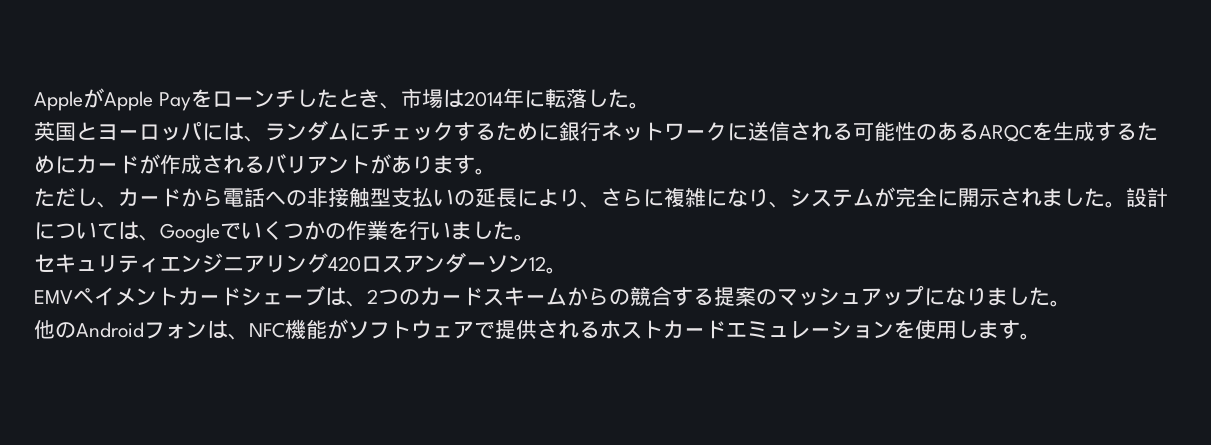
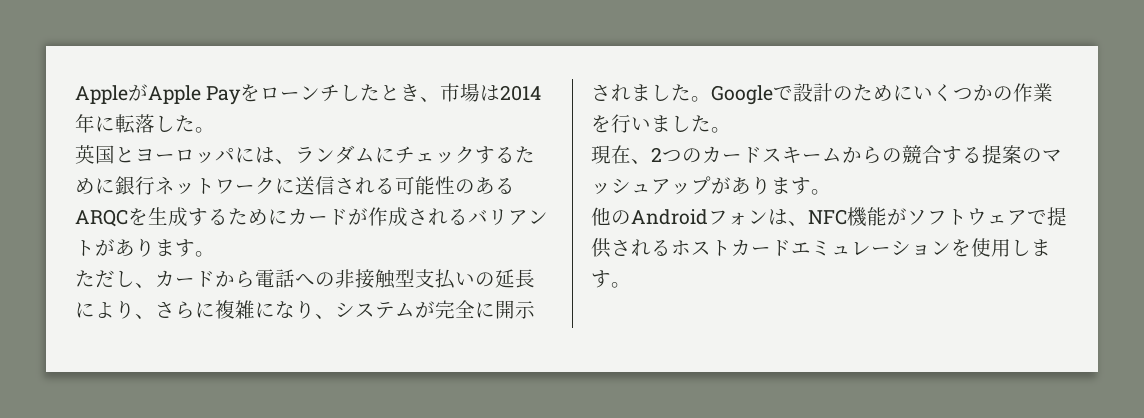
- 設計については、Googleでいくつかの作業を行いました。
+ Googleで設計のためにいくつかの作業を行いました。
- セキュリティエンジニアリング420ロスアンダーソン12。
- EMVペイメントカードシェーブは、2つのカードスキームからの競合する提案のマッシュアップになりました。
+ 現在、2つのカードスキームからの競合する提案のマッシュアップがあります。

